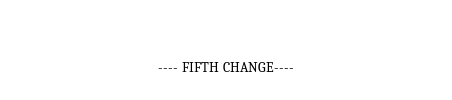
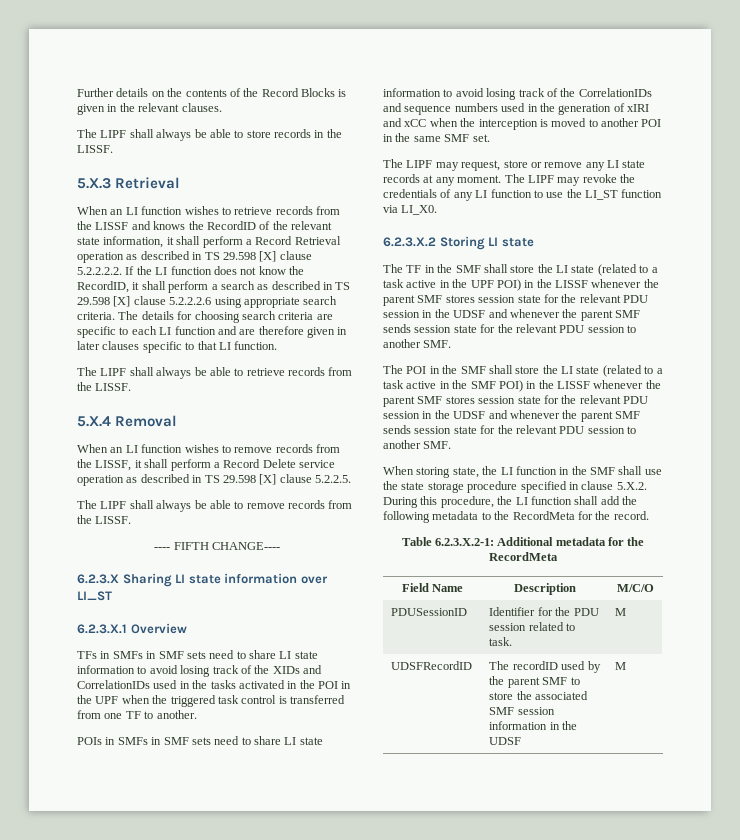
+ Further details on the contents of the Record Blocks is given in the relevant clauses.
+ The LIPF shall always be able to store records in the LISSF.
+ 5.X.3 Retrieval
+ When an LI function wishes to retrieve records from the LISSF and knows the RecordID of the relevant state information, it shall perform a Record Retrieval operation as described in TS 29.598 [X] clause 5.2.2.2.2. If the LI function does not know the RecordID, it shall perform a search as described in TS 29.598 [X] clause 5.2.2.2.6 using appropriate search criteria. The details for choosing search criteria are specific to each LI function and are therefore given in later clauses specific to that LI function.
+ The LIPF shall always be able to retrieve records from the LISSF.
+ 5.X.4 Removal
+ When an LI function wishes to remove records from the LISSF, it shall perform a Record Delete service operation as described in TS 29.598 [X] clause 5.2.2.5.
+ The LIPF shall always be able to remove records from the LISSF.
  ---- FIFTH CHANGE----
+ 6.2.3.X Sharing LI state information over LI_ST
+ 6.2.3.X.1 Overview
+ TFs in SMFs in SMF sets need to share LI state information to avoid losing track of the XIDs and CorrelationIDs used in the tasks activated in the POI in the UPF when the triggered task control is transferred from one TF to another.
+ POIs in SMFs in SMF sets need to share LI state information to avoid losing track of the CorrelationIDs and sequence numbers used in the generation of xIRI and xCC when the interception is moved to another POI in the same SMF set.
+ The LIPF may request, store or remove any LI state records at any moment. The LIPF may revoke the credentials of any LI function to use the LI_ST function via LI_X0.
+ 6.2.3.X.2 Storing LI state
+ The TF in the SMF shall store the LI state (related to a task active in the UPF POI) in the LISSF whenever the parent SMF stores session state for the relevant PDU session in the UDSF and whenever the parent SMF sends session state for the relevant PDU session to another SMF.
+ The POI in the SMF shall store the LI state (related to a task active in the SMF POI) in the LISSF whenever the parent SMF stores session state for the relevant PDU session in the UDSF and whenever the parent SMF sends session state for the relevant PDU session to another SMF.
+ When storing state, the LI function in the SMF shall use the state storage procedure specified in clause 5.X.2. During this procedure, the LI function shall add the following metadata to the RecordMeta for the record.
+ Table 6.2.3.X.2-1: Additional metadata for the RecordMeta
+ Field Name | Description | M/C/O
+ PDUSessionID | Identifier for the PDU session related to task. | M
+ UDSFRecordID | The recordID used by the parent SMF to store the associated SMF session information in the UDSF | M

